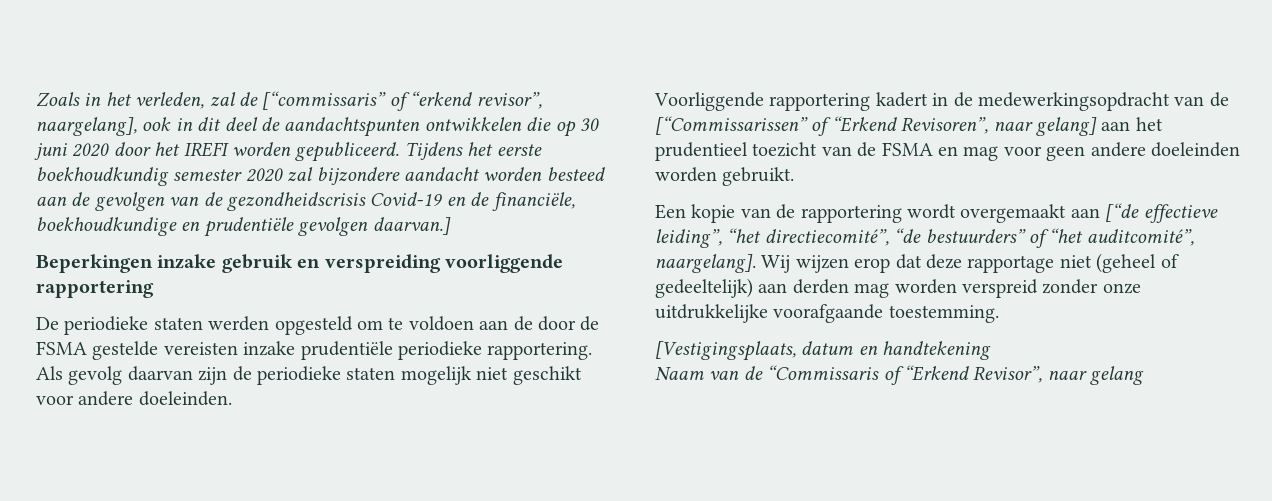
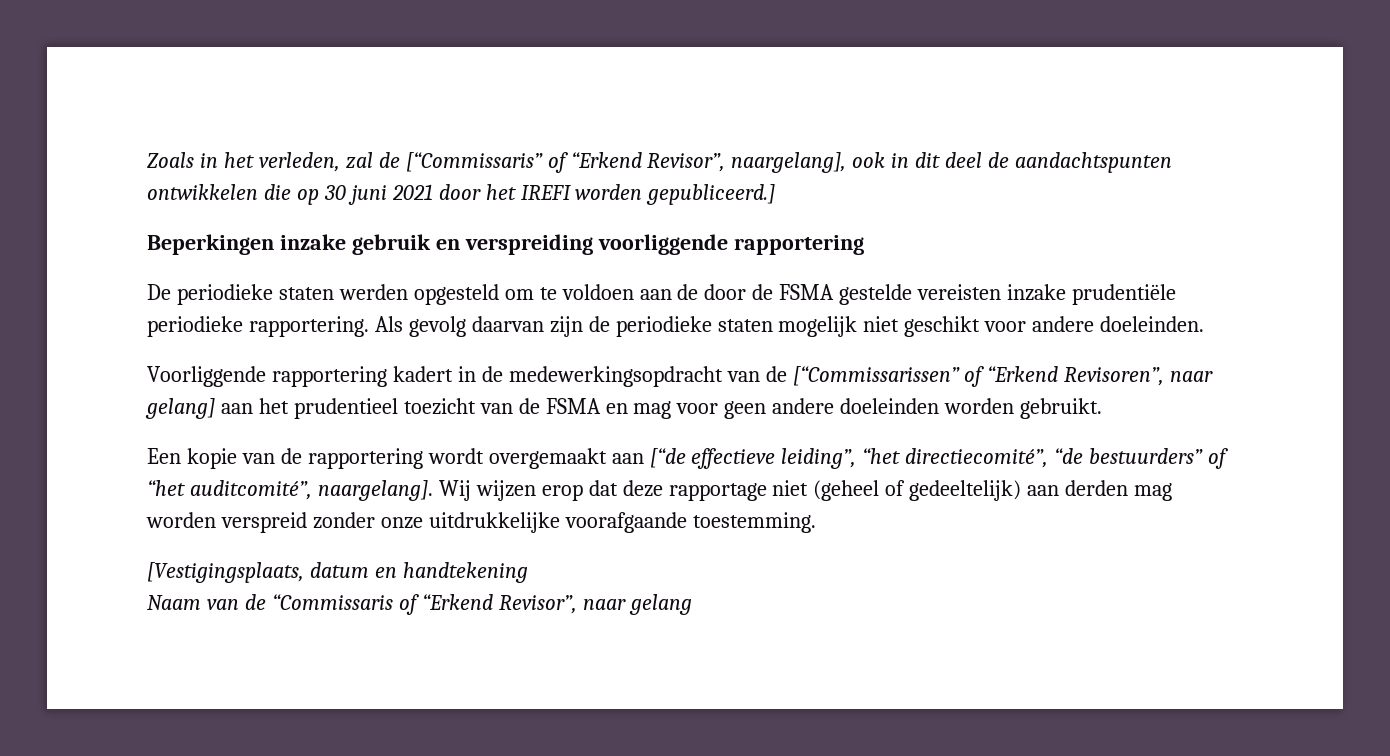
- Zoals in het verleden, zal de [“commissaris” of “erkend revisor”, naargelang], ook in dit deel de aandachtspunten ontwikkelen die op 30 juni 2020 door het IREFI worden gepubliceerd. Tijdens het eerste boekhoudkundig semester 2020 zal bijzondere aandacht worden besteed aan de gevolgen van de gezondheidscrisis Covid-19 en de financiële, boekhoudkundige en prudentiële gevolgen daarvan.]
+ Zoals in het verleden, zal de [“Commissaris” of “Erkend Revisor”, naargelang], ook in dit deel de aandachtspunten ontwikkelen die op 30 juni 2021 door het IREFI worden gepubliceerd.]

